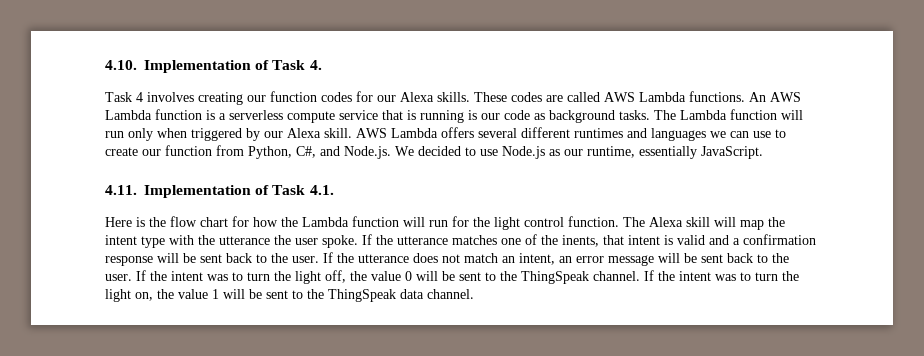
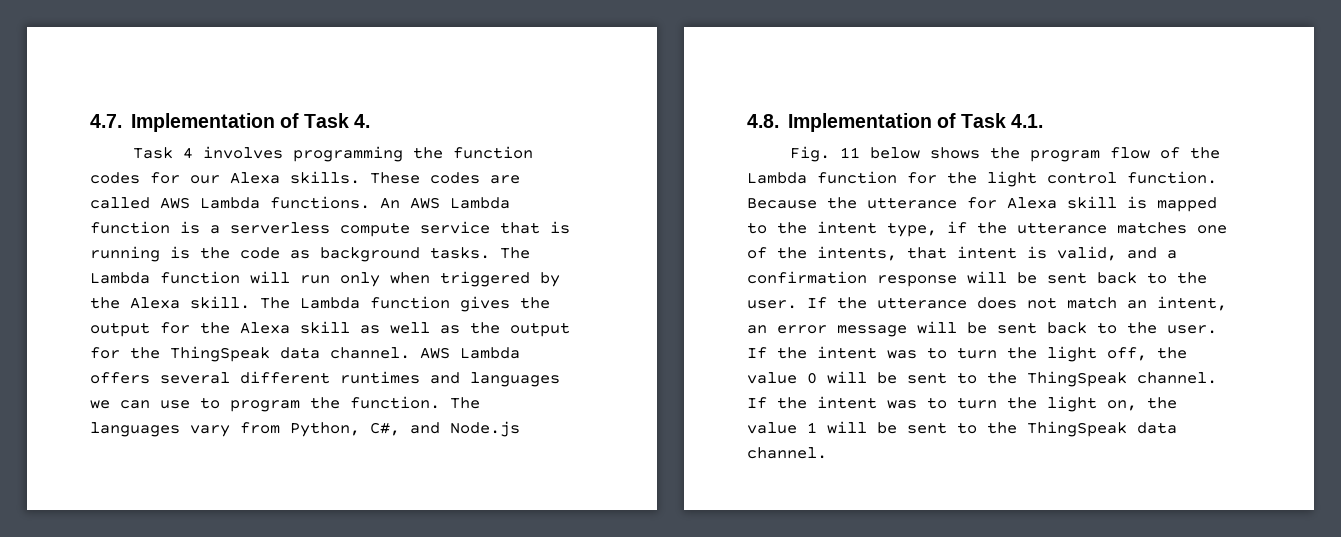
- 4.10. Implementation of Task 4.
+ 4.7. Implementation of Task 4.
- Task 4 involves creating our function codes for our Alexa skills.
+ Task 4 involves programming the function codes for our Alexa skills.
- An AWS Lambda function is a serverless compute service that is running is our code as background tasks.
+ An AWS Lambda function is a serverless compute service that is running is the code as background tasks.
- The Lambda function will run only when triggered by our Alexa skill.
+ The Lambda function will run only when triggered by the Alexa skill.
+ The Lambda function gives the output for the Alexa skill as well as the output for the ThingSpeak data channel.
- AWS Lambda offers several different runtimes and languages we can use to create our function from Python, C#, and Node.js. We decided to use Node.js as our runtime, essentially JavaScript.
- 4.11. Implementation of Task 4.1.
- Here is the flow chart for how the Lambda function will run for the light control function.
+ AWS Lambda offers several different runtimes and languages we can use to program the function. The languages vary from Python, C#, and Node.js
+ 4.8. Implementation of Task 4.1.
+ Fig. 11 below shows the program flow of the Lambda function for the light control function.
- The Alexa skill will map the intent type with the utterance the user spoke. If the utterance matches one of the inents, that intent is valid and a confirmation response will be sent back to the user.
+ Because the utterance for Alexa skill is mapped to the intent type, if the utterance matches one of the intents, that intent is valid, and a confirmation response will be sent back to the user.

